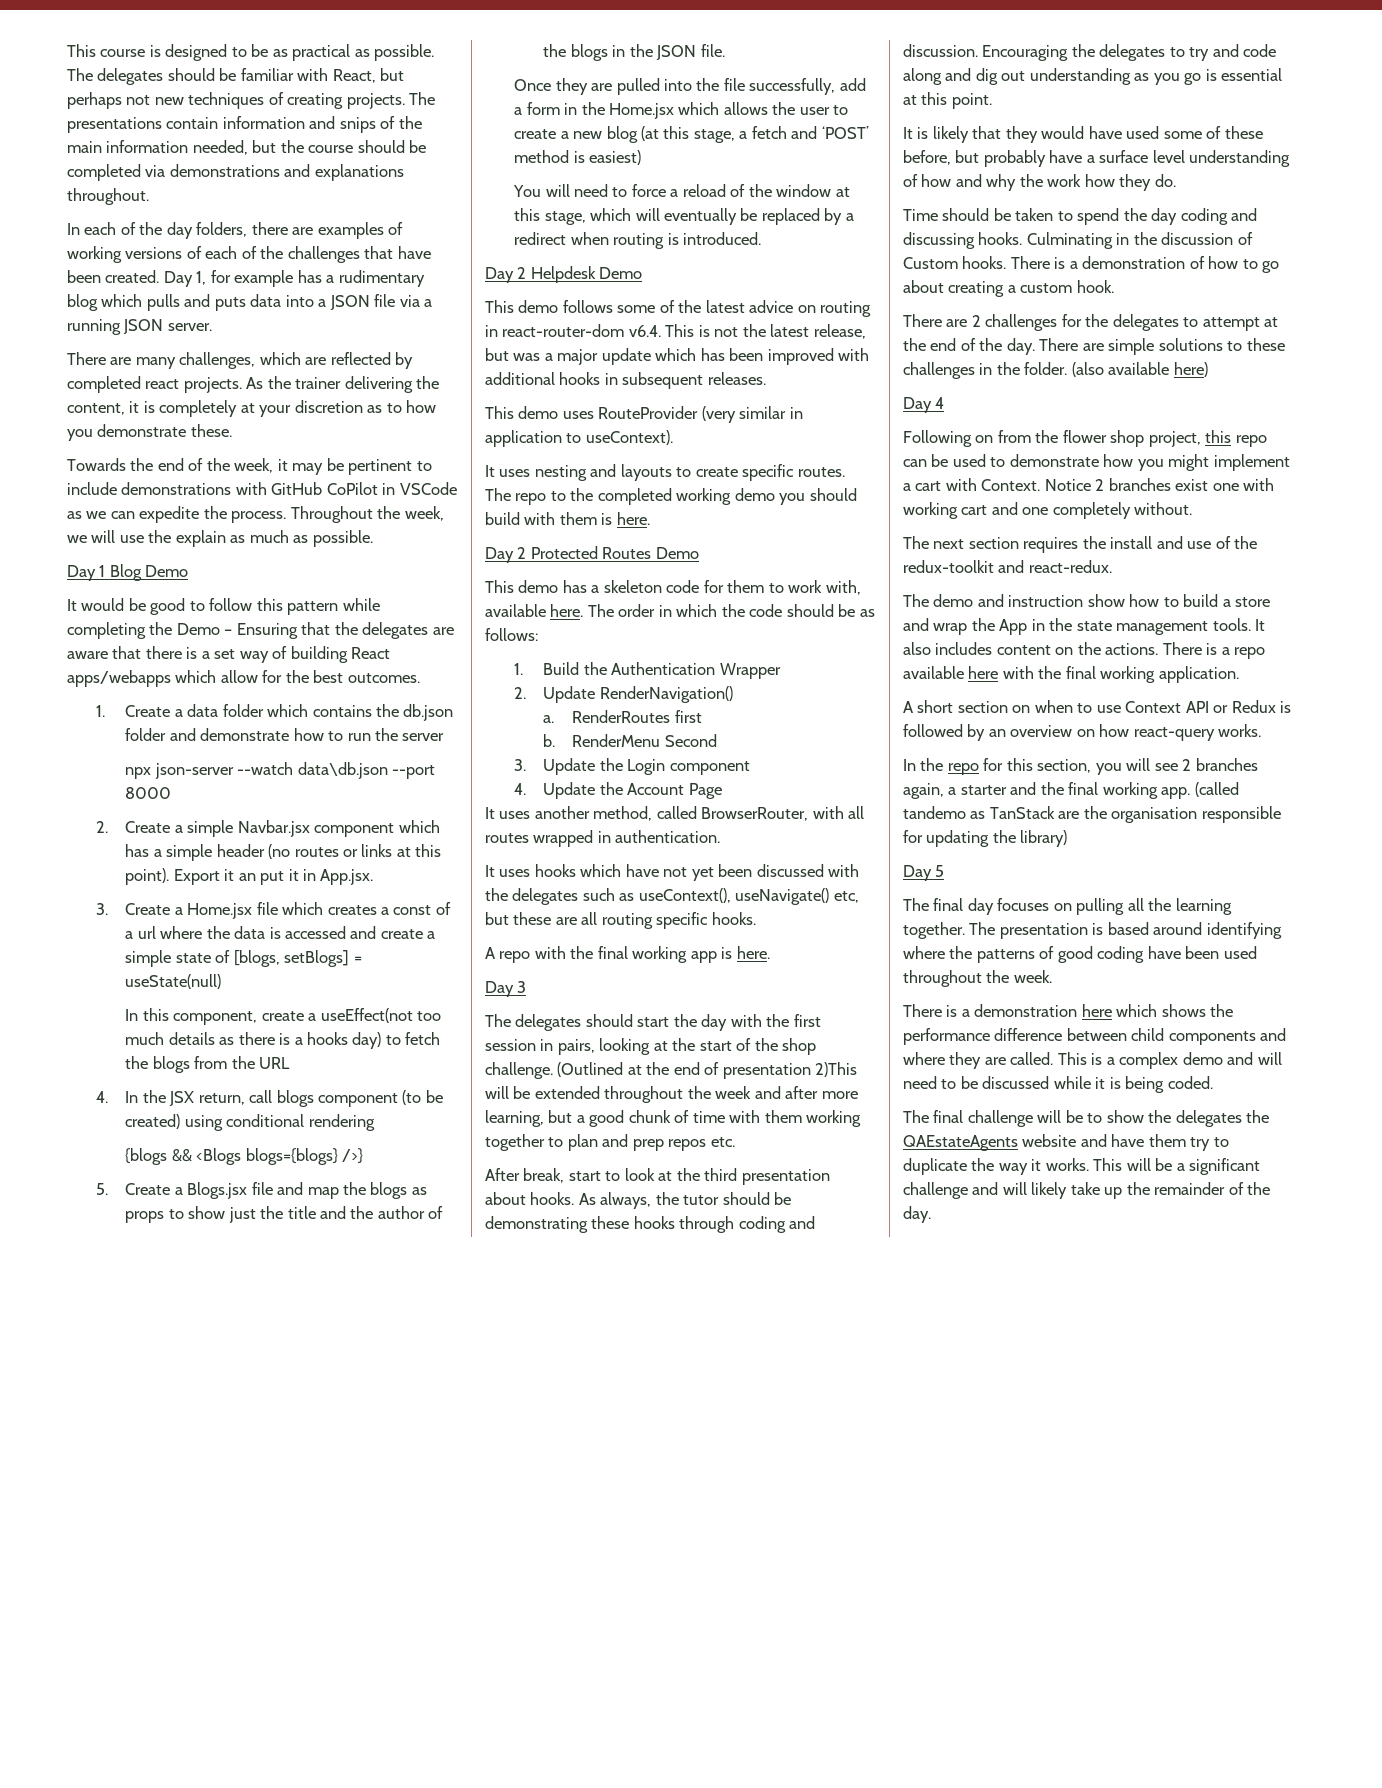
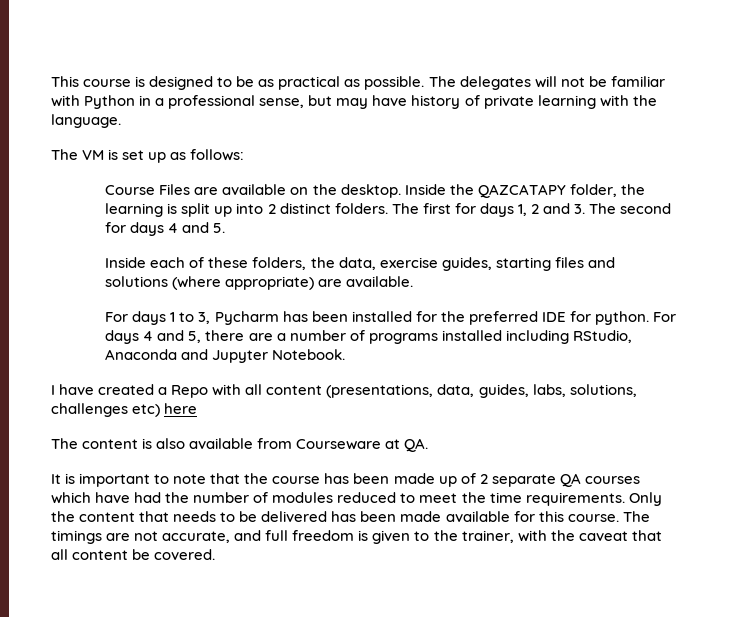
- The delegates should be familiar with React, but perhaps not new techniques of creating projects. The presentations contain information and snips of the main information needed, but the course should be completed via demonstrations and explanations throughout.
- In each of the day folders, there are examples of working versions of each of the challenges that have been created. Day 1, for example has a rudimentary blog which pulls and puts data into a JSON file via a running JSON server.
- There are many challenges, which are reflected by completed react projects. As the trainer delivering the content, it is completely at your discretion as to how you demonstrate these.
- Towards the end of the week, it may be pertinent to include demonstrations with GitHub CoPilot in VSCode as we can expedite the process. Throughout the week, we will use the explain as much as possible.
- Day 1 Blog Demo
- It would be good to follow this pattern while completing the Demo – Ensuring that the delegates are aware that there is a set way of building React apps/webapps which allow for the best outcomes.
- 1. Create a data folder which contains the db.json folder and demonstrate how to run the server
- npx json-server --watch data\db.json --port 8000
- 2. Create a simple Navbar.jsx component which has a simple header (no routes or links at this point). Export it an put it in App.jsx.
- 3. Create a Home.jsx file which creates a const of a url where the data is accessed and create a simple state of [blogs, setBlogs] = useState(null)
- In this component, create a useEffect(not too much details as there is a hooks day) to fetch the blogs from the URL
- 4. In the JSX return, call blogs component (to be created) using conditional rendering
- {blogs && <Blogs blogs={blogs} />}
- 5. Create a Blogs.jsx file and map the blogs as props to show just the title and the author of the blogs in the JSON file.
- Once they are pulled into the file successfully, add a form in the Home.jsx which allows the user to create a new blog (at this stage, a fetch and ‘POST’ method is easiest)
- You will need to force a reload of the window at this stage, which will eventually be replaced by a redirect when routing is introduced.
- Day 2 Helpdesk Demo
- This demo follows some of the latest advice on routing in react-router-dom v6.4. This is not the latest release, but was a major update which has been improved with additional hooks in subsequent releases.
- This demo uses RouteProvider (very similar in application to useContext).
- It uses nesting and layouts to create specific routes. The repo to the completed working demo you should build with them is here.
- Day 2 Protected Routes Demo
- This demo has a skeleton code for them to work with, available here. The order in which the code should be as follows:
- 1. Build the Authentication Wrapper
- 2. Update RenderNavigation()
- a. RenderRoutes first
- b. RenderMenu Second
- 3. Update the Login component
- 4. Update the Account Page
- It uses another method, called BrowserRouter, with all routes wrapped in authentication.
- It uses hooks which have not yet been discussed with the delegates such as useContext(), useNavigate() etc, but these are all routing specific hooks.
- A repo with the final working app is here.
- Day 3
- The delegates should start the day with the first session in pairs, looking at the start of the shop challenge. (Outlined at the end of presentation 2)This will be extended throughout the week and after more learning, but a good chunk of time with them working together to plan and prep repos etc.
- After break, start to look at the third presentation about hooks. As always, the tutor should be demonstrating these hooks through coding and discussion. Encouraging the delegates to try and code along and dig out understanding as you go is essential at this point.
- It is likely that they would have used some of these before, but probably have a surface level understanding of how and why the work how they do.
- Time should be taken to spend the day coding and discussing hooks. Culminating in the discussion of Custom hooks. There is a demonstration of how to go about creating a custom hook.
- There are 2 challenges for the delegates to attempt at the end of the day. There are simple solutions to these challenges in the folder. (also available here)
- Day 4
- Following on from the flower shop project, this repo can be used to demonstrate how you might implement a cart with Context. Notice 2 branches exist one with working cart and one completely without.
- The next section requires the install and use of the redux-toolkit and react-redux.
- The demo and instruction show how to build a store and wrap the App in the state management tools. It also includes content on the actions. There is a repo available here with the final working application.
- A short section on when to use Context API or Redux is followed by an overview on how react-query works.
- In the repo for this section, you will see 2 branches again, a starter and the final working app. (called tandemo as TanStack are the organisation responsible for updating the library)
- Day 5
- The final day focuses on pulling all the learning together. The presentation is based around identifying where the patterns of good coding have been used throughout the week.
- There is a demonstration here which shows the performance difference between child components and where they are called. This is a complex demo and will need to be discussed while it is being coded.
- The final challenge will be to show the delegates the QAEstateAgents website and have them try to duplicate the way it works. This will be a significant challenge and will likely take up the remainder of the day.
+ The delegates will not be familiar with Python in a professional sense, but may have history of private learning with the language.
+ The VM is set up as follows:
+ Course Files are available on the desktop. Inside the QAZCATAPY folder, the learning is split up into 2 distinct folders. The first for days 1, 2 and 3. The second for days 4 and 5.
+ Inside each of these folders, the data, exercise guides, starting files and solutions (where appropriate) are available.
+ For days 1 to 3, Pycharm has been installed for the preferred IDE for python. For days 4 and 5, there are a number of programs installed including RStudio, Anaconda and Jupyter Notebook.
+ I have created a Repo with all content (presentations, data, guides, labs, solutions, challenges etc) here
+ The content is also available from Courseware at QA.
+ It is important to note that the course has been made up of 2 separate QA courses which have had the number of modules reduced to meet the time requirements. Only the content that needs to be delivered has been made available for this course. The timings are not accurate, and full freedom is given to the trainer, with the caveat that all content be covered.

